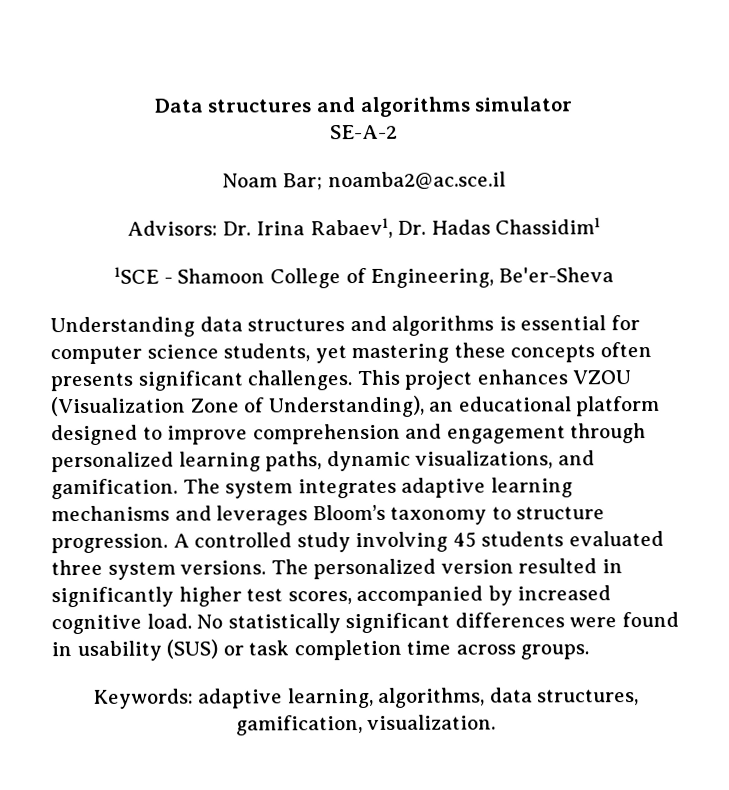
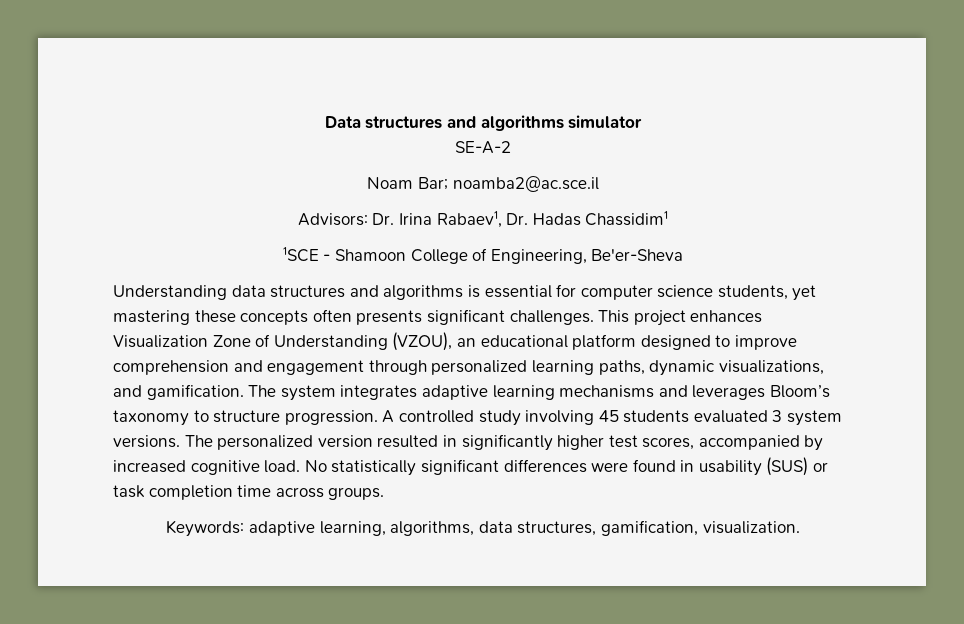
- This project enhances VZOU (Visualization Zone of Understanding), an educational platform designed to improve comprehension and engagement through personalized learning paths, dynamic visualizations, and gamification.
+ This project enhances Visualization Zone of Understanding (VZOU), an educational platform designed to improve comprehension and engagement through personalized learning paths, dynamic visualizations, and gamification.
- A controlled study involving 45 students evaluated three system versions.
+ A controlled study involving 45 students evaluated 3 system versions.

